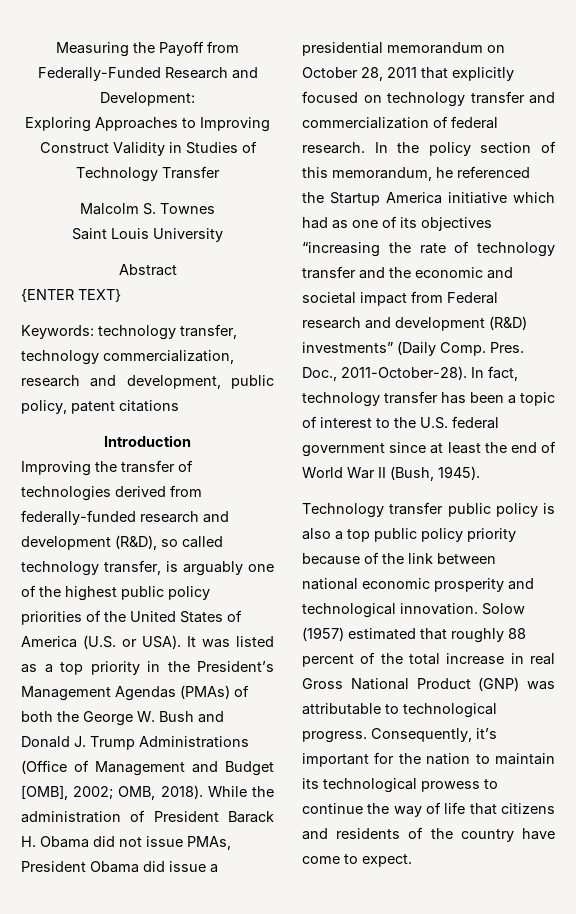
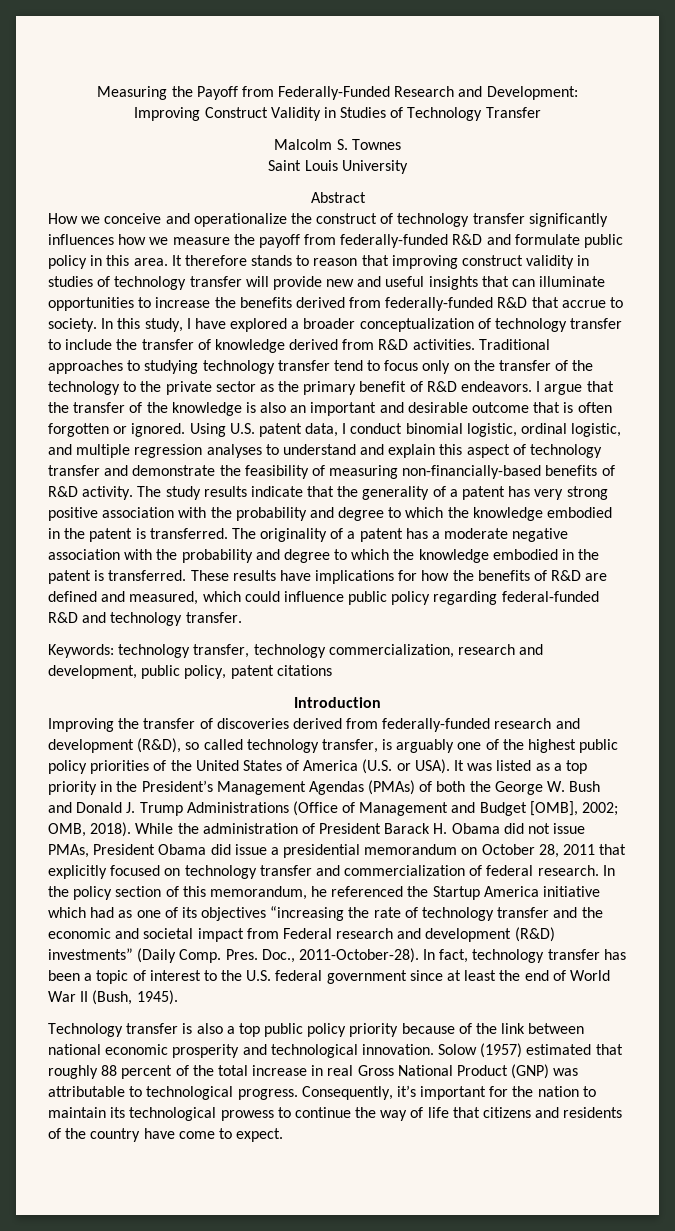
- Exploring Approaches to Improving Construct Validity in Studies of Technology Transfer
+ Improving Construct Validity in Studies of Technology Transfer
- {ENTER TEXT}
+ How we conceive and operationalize the construct of technology transfer significantly influences how we measure the payoff from federally-funded R&D and formulate public policy in this area. It therefore stands to reason that improving construct validity in studies of technology transfer will provide new and useful insights that can illuminate opportunities to increase the benefits derived from federally-funded R&D that accrue to society. In this study, I have explored a broader conceptualization of technology transfer to include the transfer of knowledge derived from R&D activities. Traditional approaches to studying technology transfer tend to focus only on the transfer of the technology to the private sector as the primary benefit of R&D endeavors. I argue that the transfer of the knowledge is also an important and desirable outcome that is often forgotten or ignored. Using U.S. patent data, I conduct binomial logistic, ordinal logistic, and multiple regression analyses to understand and explain this aspect of technology transfer and demonstrate the feasibility of measuring non-financially-based benefits of R&D activity. The study results indicate that the generality of a patent has very strong positive association with the probability and degree to which the knowledge embodied in the patent is transferred. The originality of a patent has a moderate negative association with the probability and degree to which the knowledge embodied in the patent is transferred. These results have implications for how the benefits of R&D are defined and measured, which could influence public policy regarding federal-funded R&D and technology transfer.
- Improving the transfer of technologies derived from federally-funded research and development (R&D), so called technology transfer, is arguably one of the highest public policy priorities of the United States of America (U.S. or USA).
+ Improving the transfer of discoveries derived from federally-funded research and development (R&D), so called technology transfer, is arguably one of the highest public policy priorities of the United States of America (U.S. or USA).
- Technology transfer public policy is also a top public policy priority because of the link between national economic prosperity and technological innovation.
+ Technology transfer is also a top public policy priority because of the link between national economic prosperity and technological innovation.

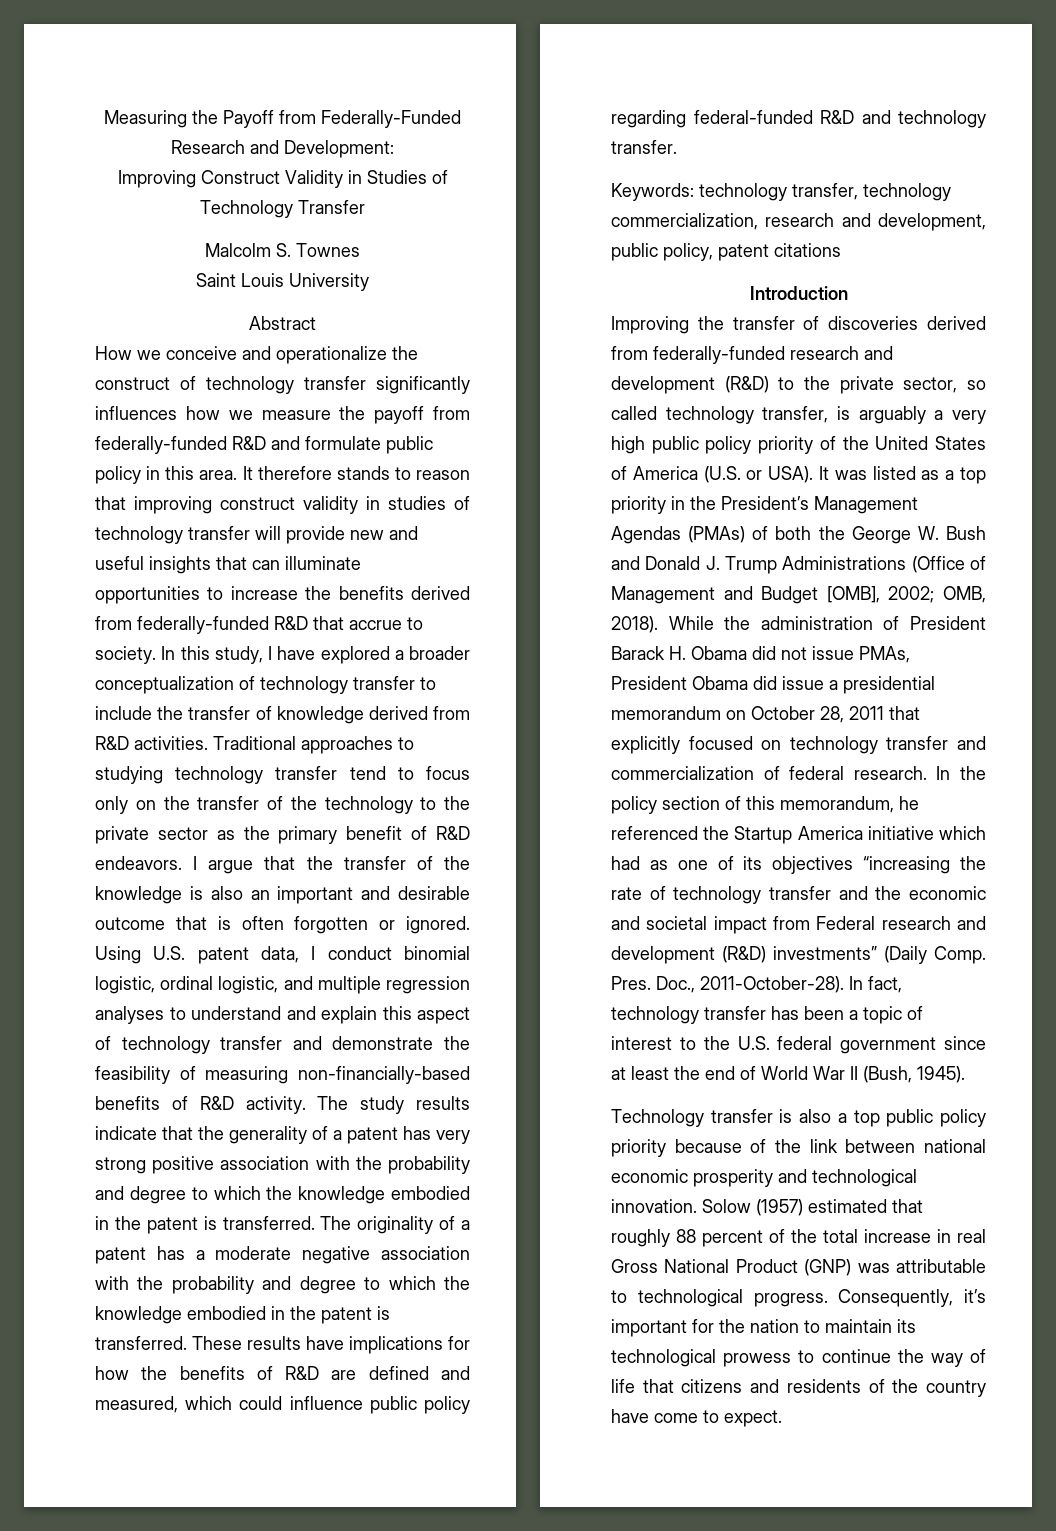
- Improving the transfer of discoveries derived from federally-funded research and development (R&D), so called technology transfer, is arguably one of the highest public policy priorities of the United States of America (U.S. or USA).
+ Improving the transfer of discoveries derived from federally-funded research and development (R&D) to the private sector, so called technology transfer, is arguably a very high public policy priority of the United States of America (U.S. or USA).

